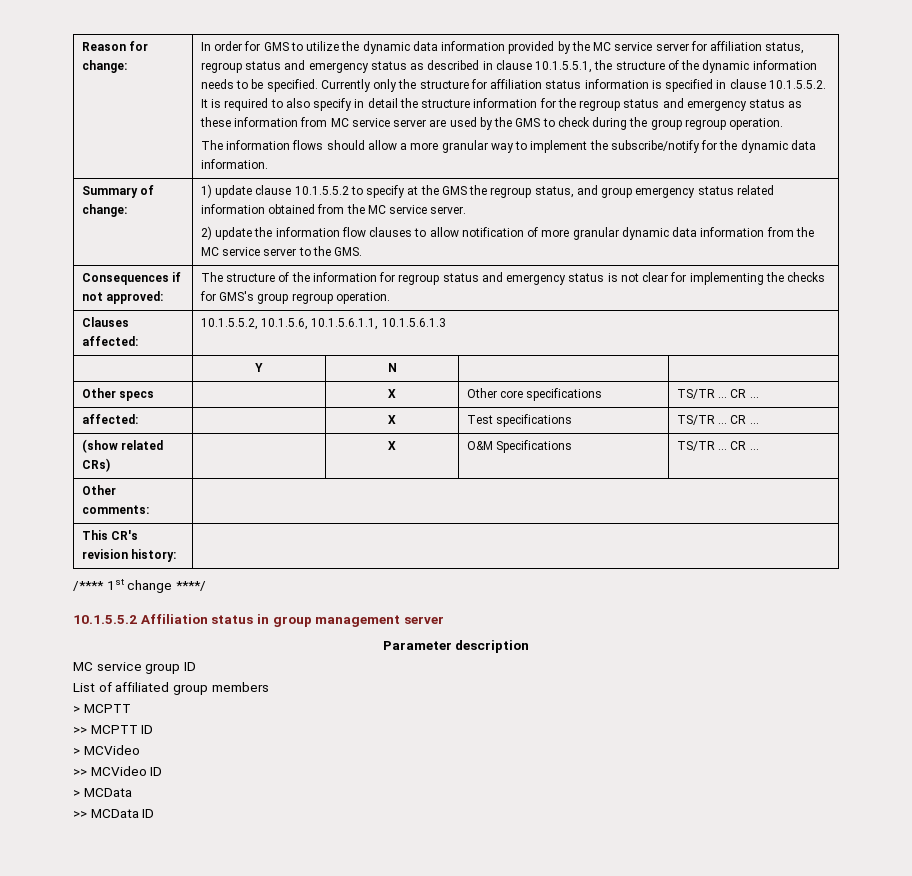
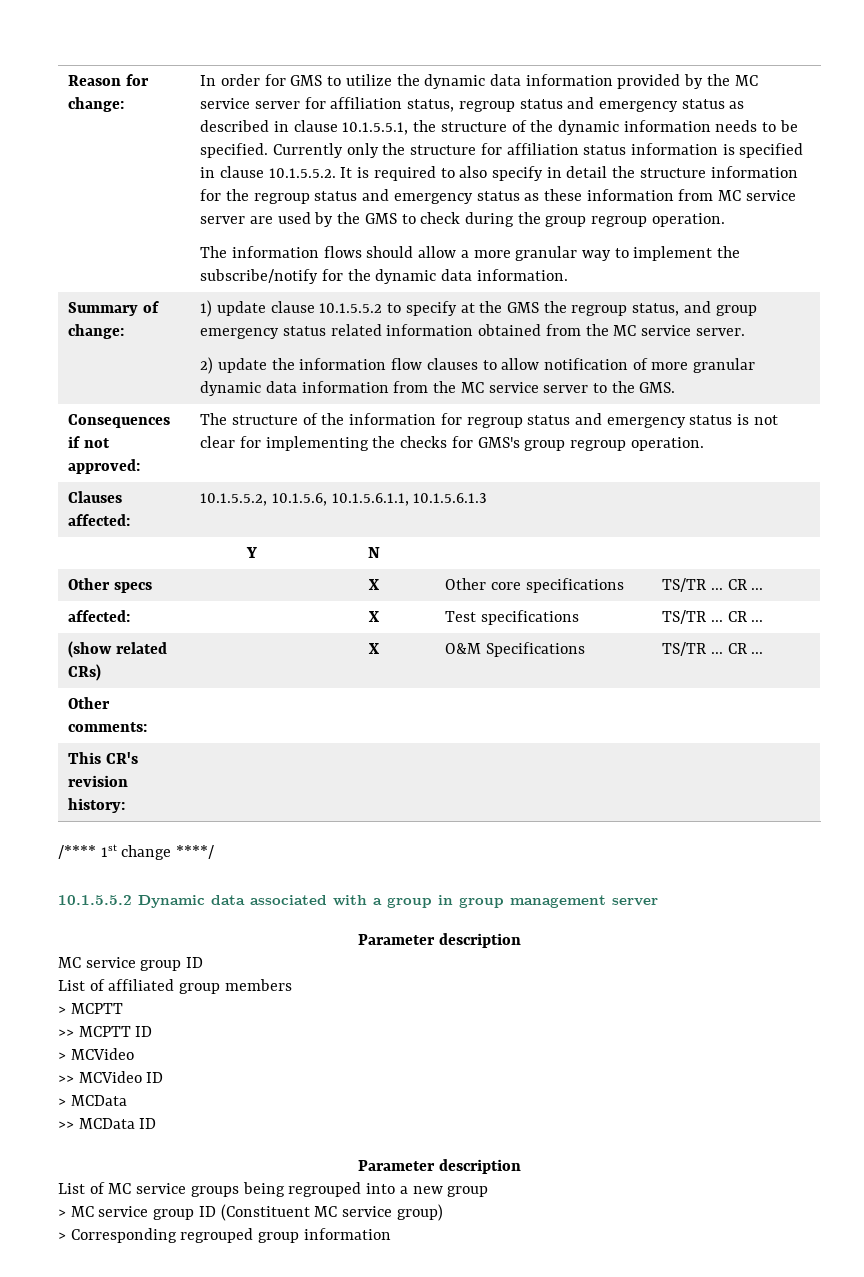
- 10.1.5.5.2 Affiliation status in group management server
+ 10.1.5.5.2 Dynamic data associated with a group in group management server
  >> MCData ID
+ Parameter description
+ List of MC service groups being regrouped into a new group
+ > MC service group ID (Constituent MC service group)
+ > Corresponding regrouped group information

